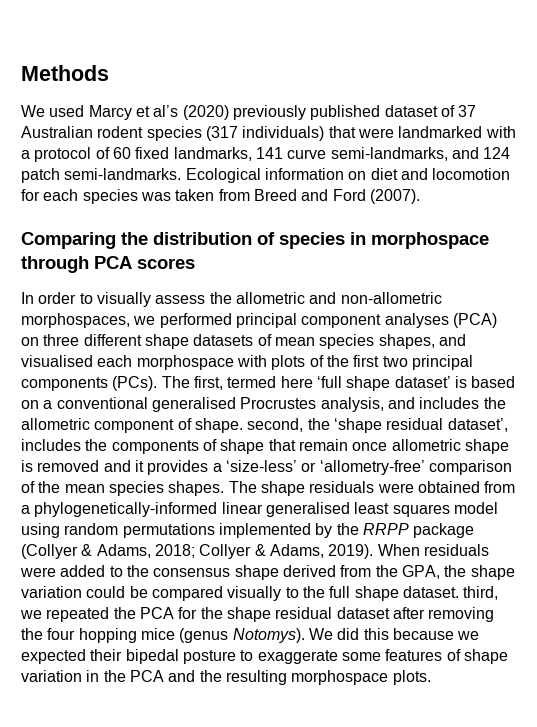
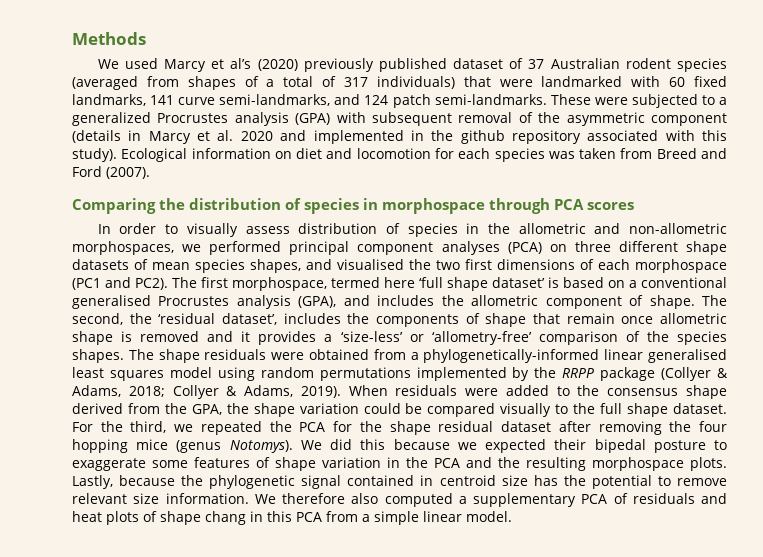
- We used Marcy et al’s (2020) previously published dataset of 37 Australian rodent species (317 individuals) that were landmarked with a protocol of 60 fixed landmarks, 141 curve semi-landmarks, and 124 patch semi-landmarks.
+ We used Marcy et al’s (2020) previously published dataset of 37 Australian rodent species (averaged from shapes of a total of 317 individuals) that were landmarked with 60 fixed landmarks, 141 curve semi-landmarks, and 124 patch semi-landmarks.
+ These were subjected to a generalized Procrustes analysis (GPA) with subsequent removal of the asymmetric component (details in Marcy et al. 2020 and implemented in the github repository associated with this study).
- In order to visually assess the allometric and non-allometric morphospaces, we performed principal component analyses (PCA) on three different shape datasets of mean species shapes, and visualised each morphospace with plots of the first two principal components (PCs). The first, termed here ‘full shape dataset’ is based on a conventional generalised Procrustes analysis, and includes the allometric component of shape. second, the ‘shape residual dataset’, includes the components of shape that remain once allometric shape is removed and it provides a ‘size-less’ or ‘allometry-free’ comparison of the mean species shapes.
+ In order to visually assess distribution of species in the allometric and non-allometric morphospaces, we performed principal component analyses (PCA) on three different shape datasets of mean species shapes, and visualised the two first dimensions of each morphospace (PC1 and PC2). The first morphospace, termed here ‘full shape dataset’ is based on a conventional generalised Procrustes analysis (GPA), and includes the allometric component of shape. The second, the ‘residual dataset’, includes the components of shape that remain once allometric shape is removed and it provides a ‘size-less’ or ‘allometry-free’ comparison of the species shapes.
- When residuals were added to the consensus shape derived from the GPA, the shape variation could be compared visually to the full shape dataset. third, we repeated the PCA for the shape residual dataset after removing the four hopping mice (genus Notomys).
+ When residuals were added to the consensus shape derived from the GPA, the shape variation could be compared visually to the full shape dataset. For the third, we repeated the PCA for the shape residual dataset after removing the four hopping mice (genus Notomys).
+ Lastly, because the phylogenetic signal contained in centroid size has the potential to remove relevant size information. We therefore also computed a supplementary PCA of residuals and heat plots of shape chang in this PCA from a simple linear model.

